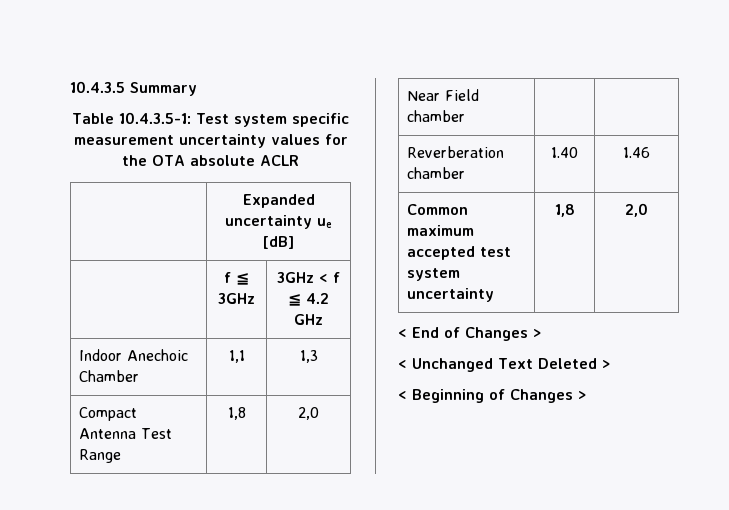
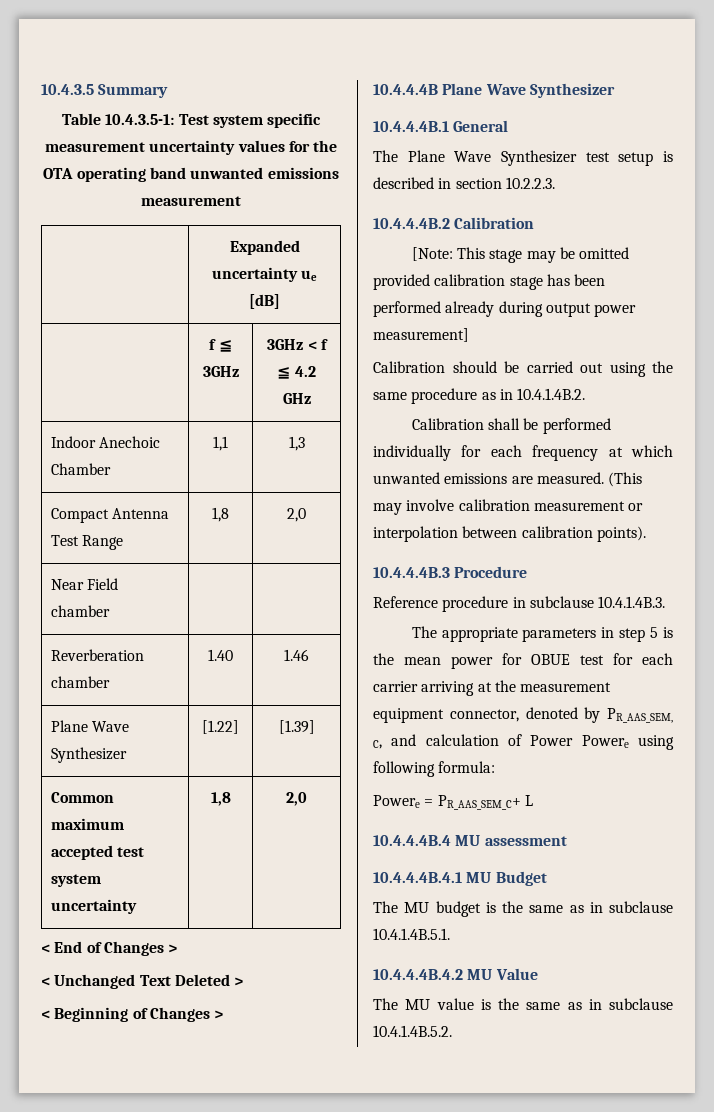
- Table 10.4.3.5-1: Test system specific measurement uncertainty values for the OTA absolute ACLR
+ Table 10.4.3.5-1: Test system specific measurement uncertainty values for the OTA operating band unwanted emissions measurement
+ Plane Wave Synthesizer | [1.22] | [1.39]
+ 10.4.4.4B Plane Wave Synthesizer
+ 10.4.4.4B.1 General
+ The Plane Wave Synthesizer test setup is described in section 10.2.2.3.
+ 10.4.4.4B.2 Calibration
+ [Note: This stage may be omitted provided calibration stage has been performed already during output power measurement]
+ Calibration should be carried out using the same procedure as in 10.4.1.4B.2.
+ Calibration shall be performed individually for each frequency at which unwanted emissions are measured. (This may involve calibration measurement or interpolation between calibration points).
+ 10.4.4.4B.3 Procedure
+ Reference procedure in subclause 10.4.1.4B.3.
+ The appropriate parameters in step 5 is the mean power for OBUE test for each carrier arriving at the measurement equipment connector, denoted by PR_AAS_SEM, C, and calculation of Power Powere using following formula:
+ Powere = PR_AAS_SEM_C+ L
+ 10.4.4.4B.4 MU assessment
+ 10.4.4.4B.4.1 MU Budget
+ The MU budget is the same as in subclause 10.4.1.4B.5.1.
+ 10.4.4.4B.4.2 MU Value
+ The MU value is the same as in subclause 10.4.1.4B.5.2.

